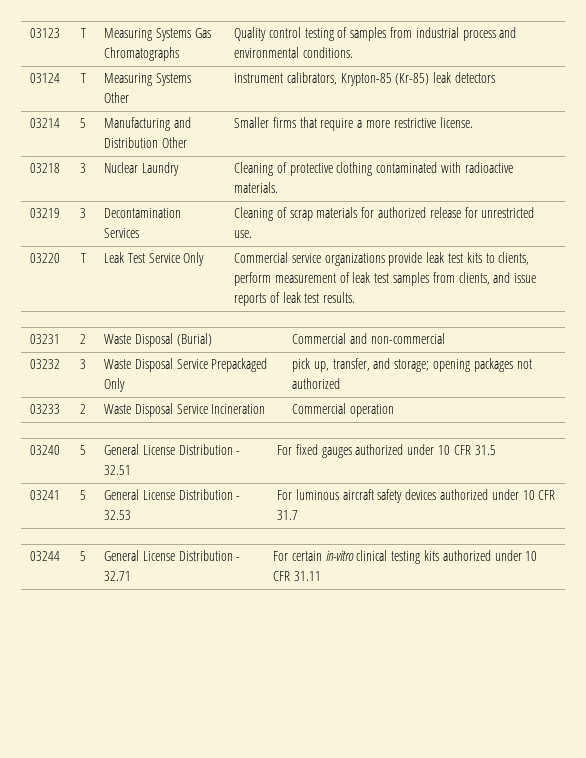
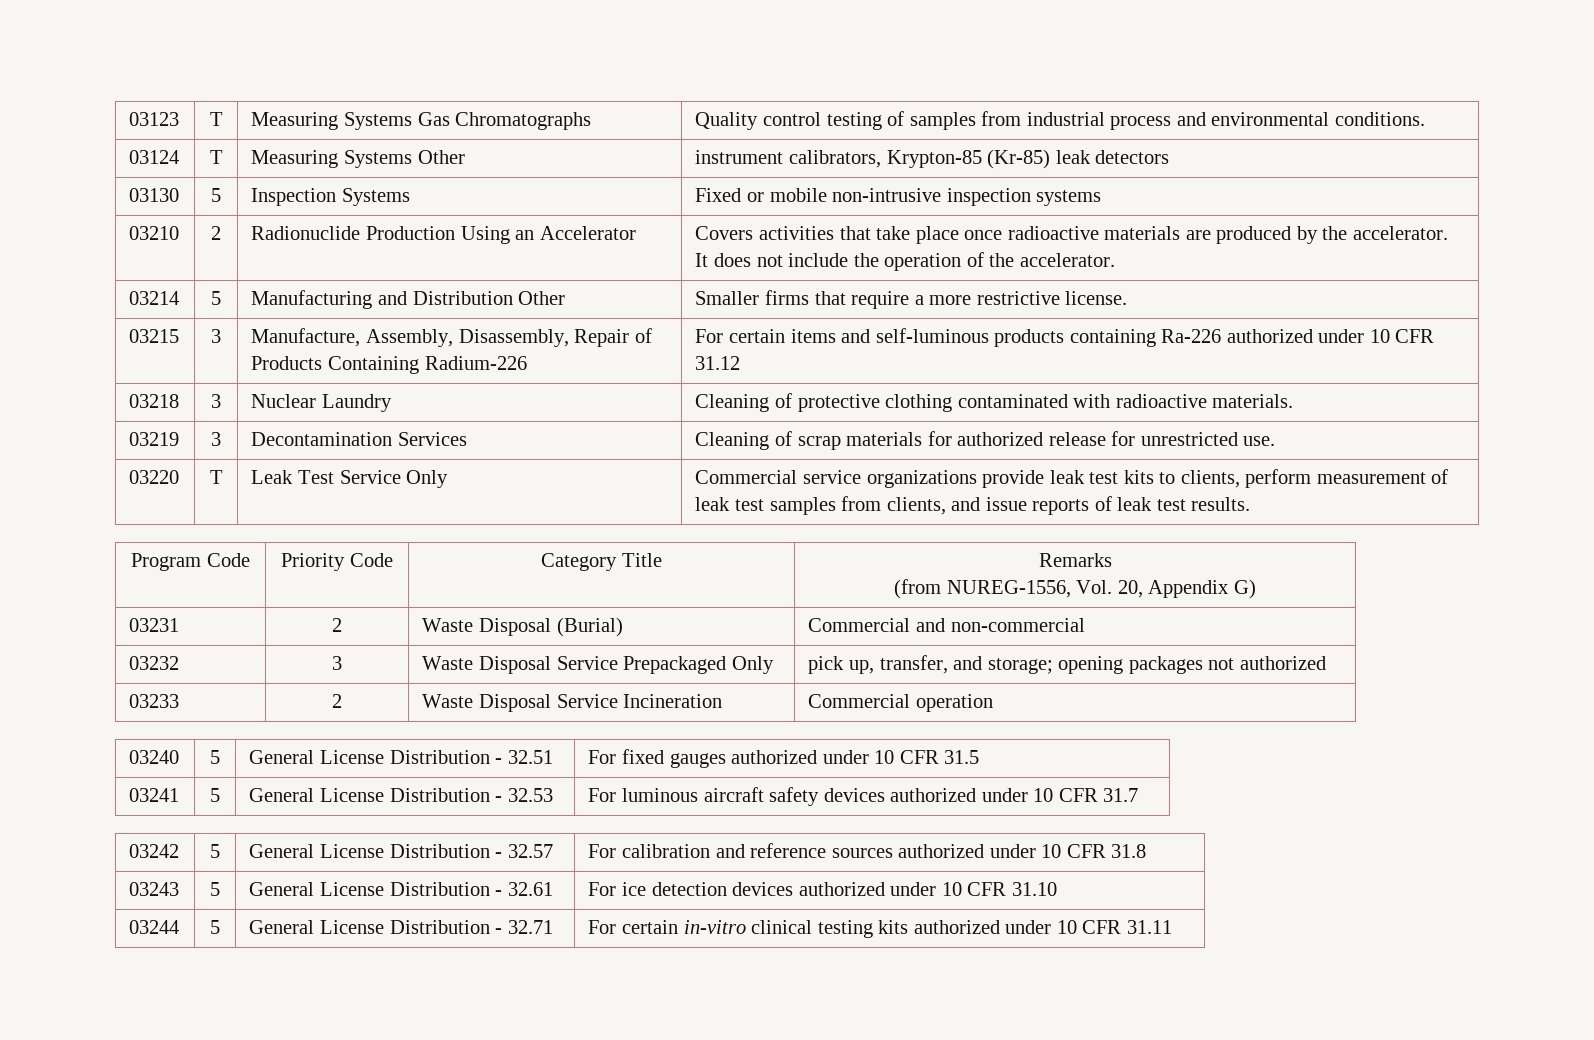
+ 03130 | 5 | Inspection Systems | Fixed or mobile non-intrusive inspection systems
+ 03210 | 2 | Radionuclide Production Using an Accelerator | Covers activities that take place once radioactive materials are produced by the accelerator. It does not include the operation of the accelerator.
+ 03215 | 3 | Manufacture, Assembly, Disassembly, Repair of Products Containing Radium-226 | For certain items and self-luminous products containing Ra-226 authorized under 10 CFR 31.12
+ Program Code | Priority Code | Category Title | Remarks
+ (from NUREG-1556, Vol. 20, Appendix G)
+ 03242 | 5 | General License Distribution - 32.57 | For calibration and reference sources authorized under 10 CFR 31.8
+ 03243 | 5 | General License Distribution - 32.61 | For ice detection devices authorized under 10 CFR 31.10

